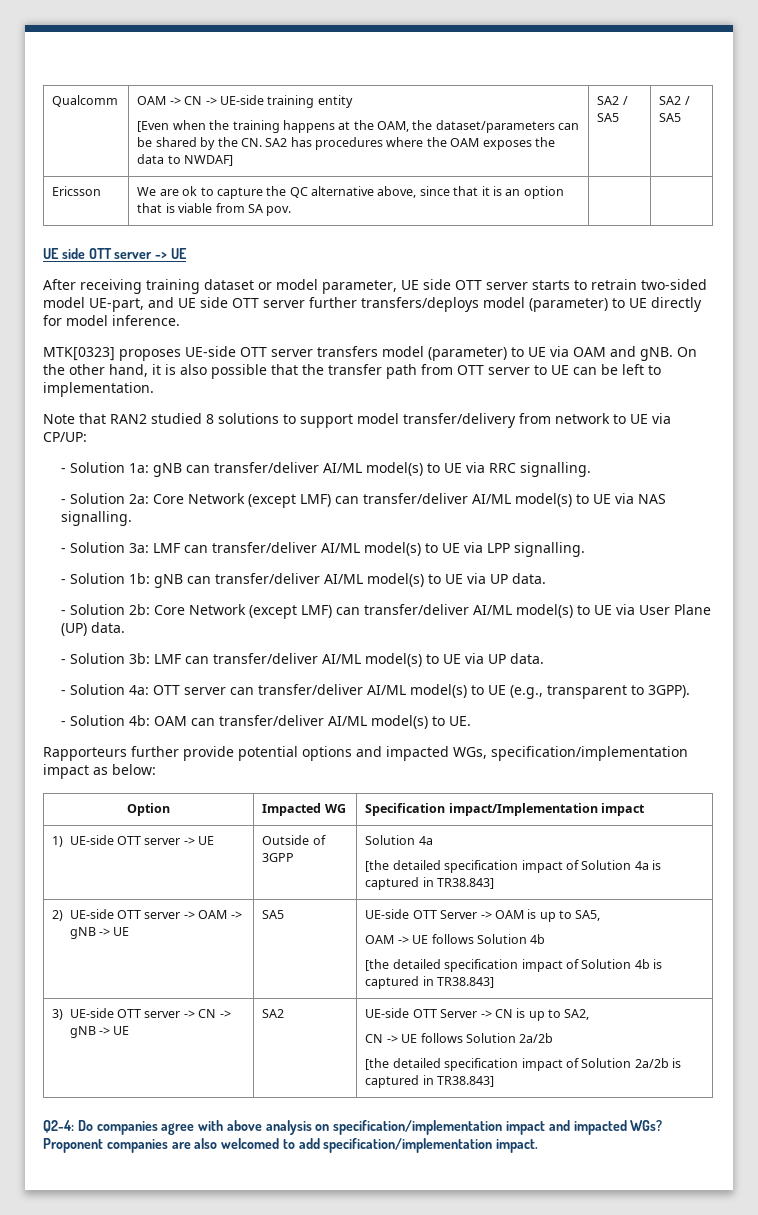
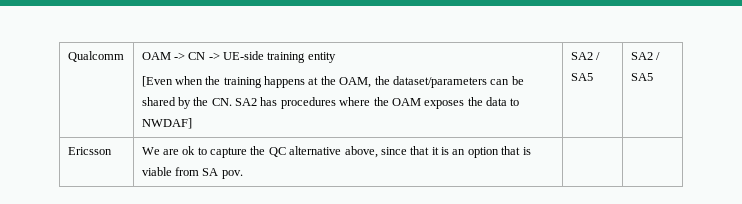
- UE side OTT server -> UE
- After receiving training dataset or model parameter, UE side OTT server starts to retrain two-sided model UE-part, and UE side OTT server further transfers/deploys model (parameter) to UE directly for model inference.
- MTK[0323] proposes UE-side OTT server transfers model (parameter) to UE via OAM and gNB. On the other hand, it is also possible that the transfer path from OTT server to UE can be left to implementation.
- Note that RAN2 studied 8 solutions to support model transfer/delivery from network to UE via CP/UP:
- - Solution 1a: gNB can transfer/deliver AI/ML model(s) to UE via RRC signalling.
- - Solution 2a: Core Network (except LMF) can transfer/deliver AI/ML model(s) to UE via NAS signalling.
- - Solution 3a: LMF can transfer/deliver AI/ML model(s) to UE via LPP signalling.
- - Solution 1b: gNB can transfer/deliver AI/ML model(s) to UE via UP data.
- - Solution 2b: Core Network (except LMF) can transfer/deliver AI/ML model(s) to UE via User Plane (UP) data.
- - Solution 3b: LMF can transfer/deliver AI/ML model(s) to UE via UP data.
- - Solution 4a: OTT server can transfer/deliver AI/ML model(s) to UE (e.g., transparent to 3GPP).
- - Solution 4b: OAM can transfer/deliver AI/ML model(s) to UE.
- Rapporteurs further provide potential options and impacted WGs, specification/implementation impact as below:
- Option | Impacted WG | Specification impact/Implementation impact
- 1) UE-side OTT server -> UE | Outside of 3GPP | Solution 4a
- [the detailed specification impact of Solution 4a is captured in TR38.843]
- 2) UE-side OTT server -> OAM -> gNB -> UE | SA5 | UE-side OTT Server -> OAM is up to SA5,
- OAM -> UE follows Solution 4b
- [the detailed specification impact of Solution 4b is captured in TR38.843]
- 3) UE-side OTT server -> CN -> gNB -> UE | SA2 | UE-side OTT Server -> CN is up to SA2,
- CN -> UE follows Solution 2a/2b
- [the detailed specification impact of Solution 2a/2b is captured in TR38.843]
- Q2-4: Do companies agree with above analysis on specification/implementation impact and impacted WGs? Proponent companies are also welcomed to add specification/implementation impact.

